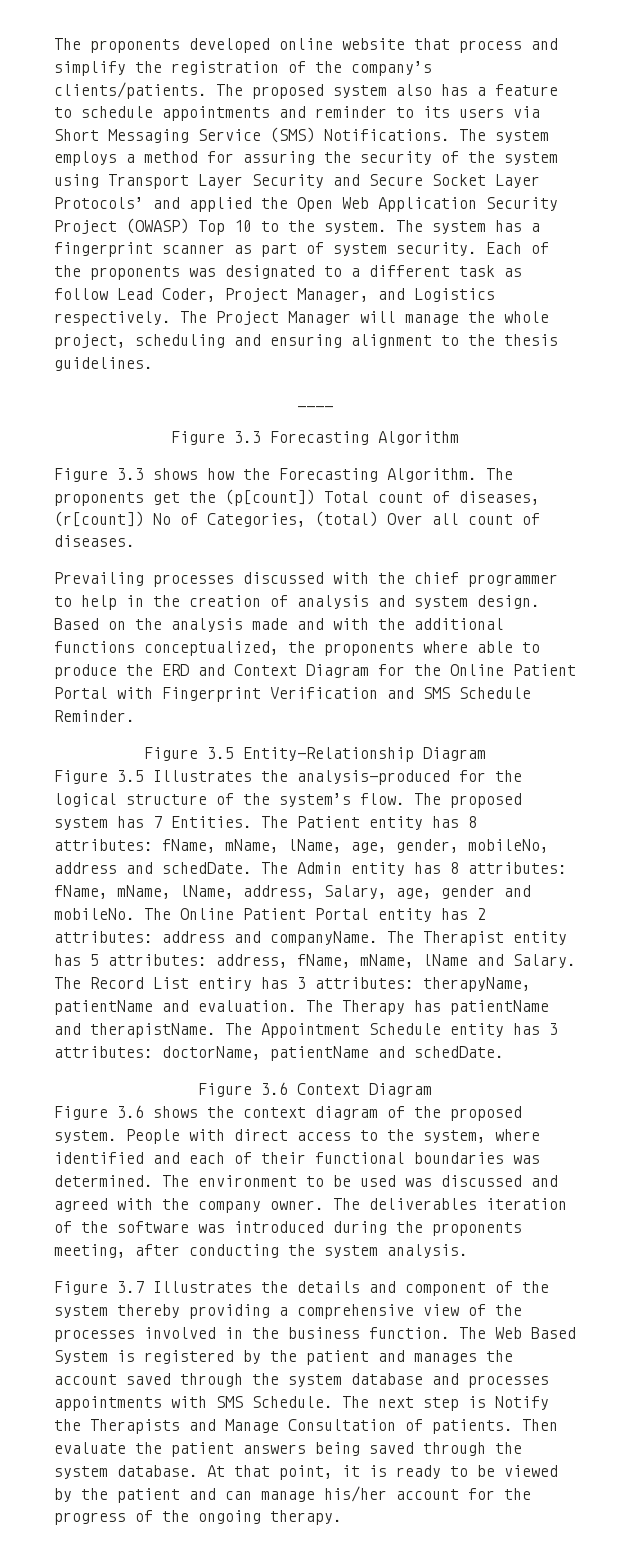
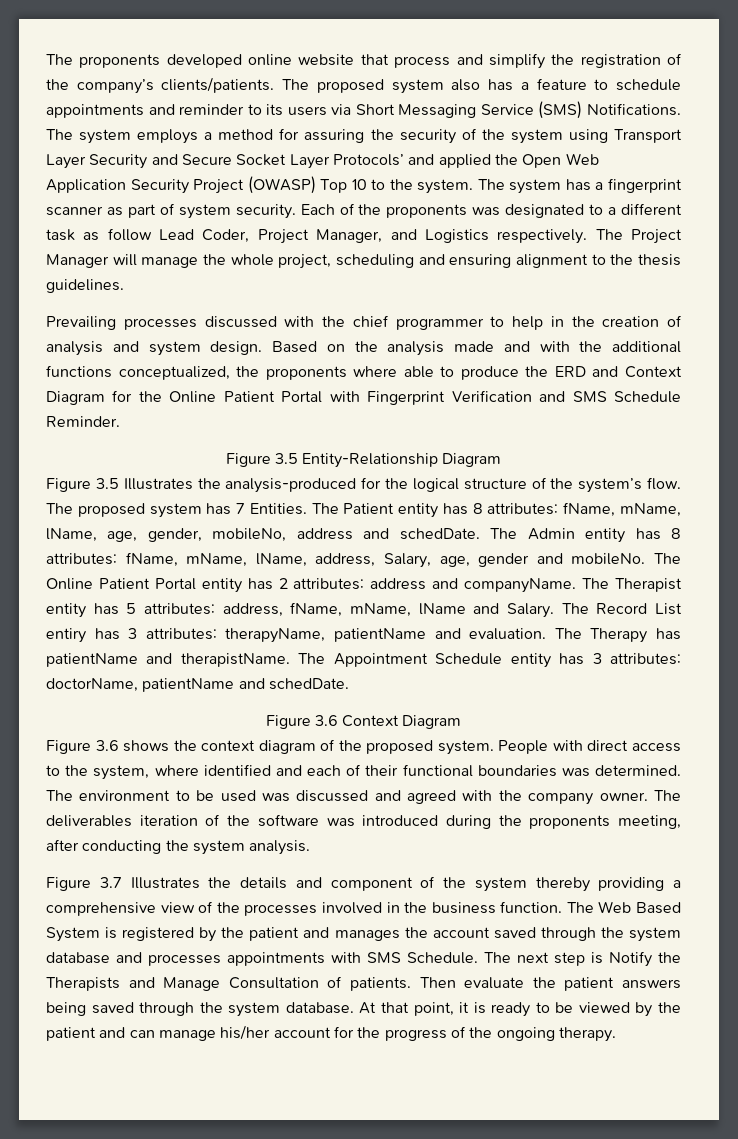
- ____
- Figure 3.3 Forecasting Algorithm
- Figure 3.3 shows how the Forecasting Algorithm. The proponents get the (p[count]) Total count of diseases, (r[count]) No of Categories, (total) Over all count of diseases.

